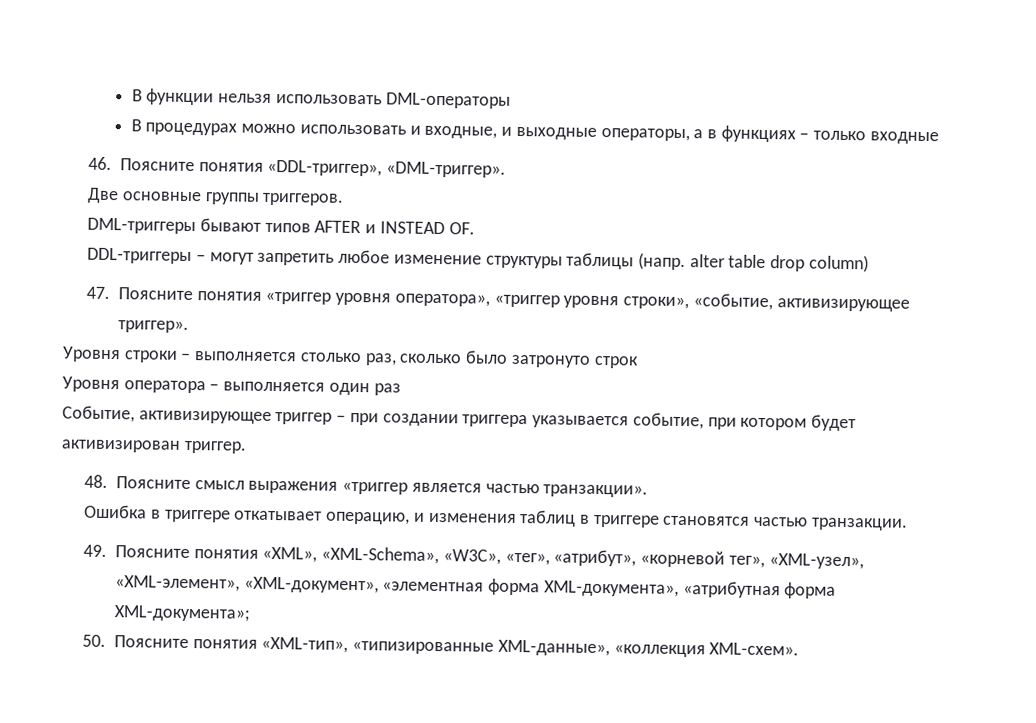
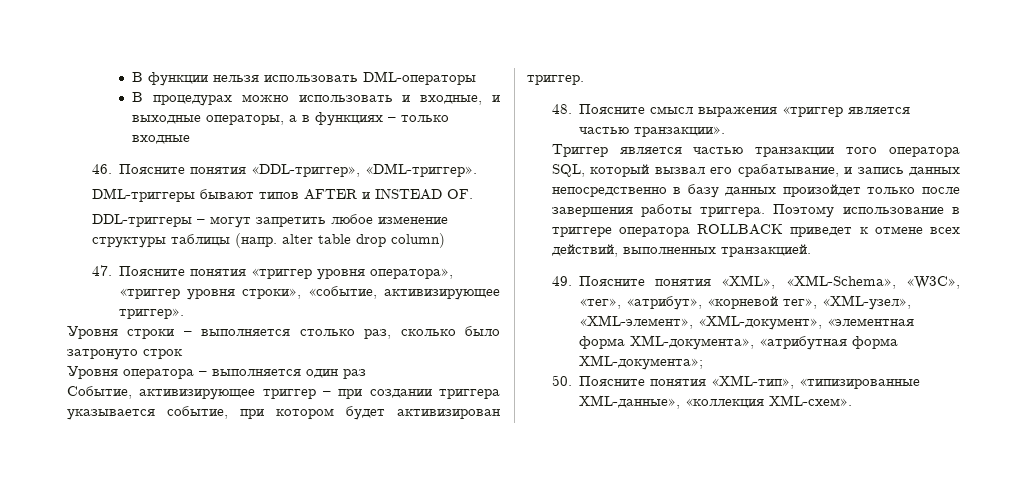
- Две основные группы триггеров.
- Ошибка в триггере откатывает операцию, и изменения таблиц в триггере становятся частью транзакции.
+ Триггер является частью транзакции того оператора SQL, который вызвал его срабатывание, и запись данных непосредственно в базу данных произойдет только после завершения работы триггера. Поэтому использование в триггере оператора ROLLBACK приведет к отмене всех действий, выполненных транзакцией.

